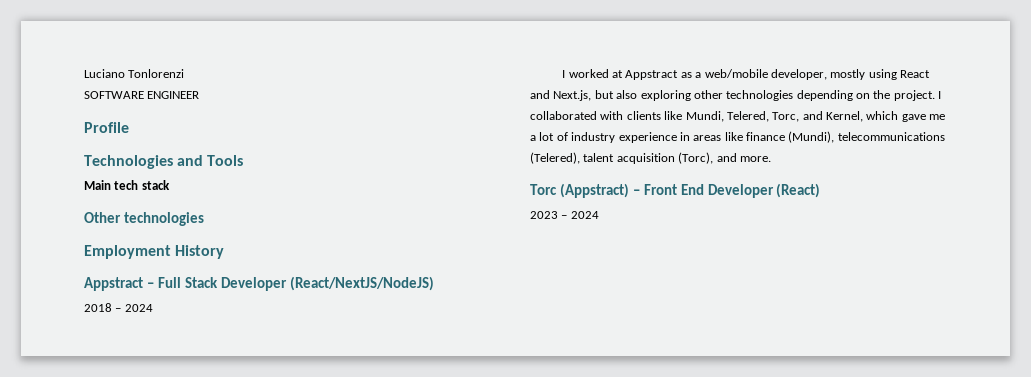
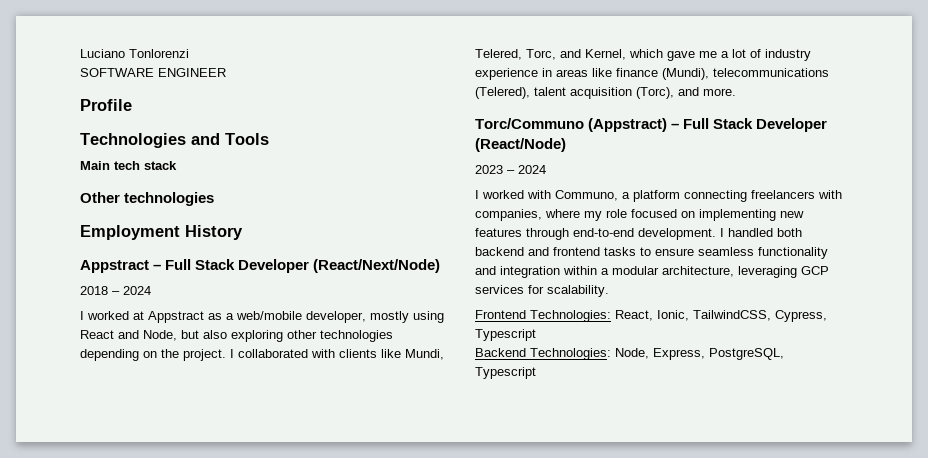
- Appstract – Full Stack Developer (React/NextJS/NodeJS)
+ Appstract – Full Stack Developer (React/Next/Node)
- I worked at Appstract as a web/mobile developer, mostly using React and Next.js, but also exploring other technologies depending on the project.
+ I worked at Appstract as a web/mobile developer, mostly using React and Node, but also exploring other technologies depending on the project.
- Torc (Appstract) – Front End Developer (React)
+ Torc/Communo (Appstract) – Full Stack Developer (React/Node)
+ I worked with Communo, a platform connecting freelancers with companies, where my role focused on implementing new features through end-to-end development. I handled both backend and frontend tasks to ensure seamless functionality and integration within a modular architecture, leveraging GCP services for scalability.
+ Frontend Technologies: React, Ionic, TailwindCSS, Cypress, Typescript
+ Backend Technologies: Node, Express, PostgreSQL, Typescript

